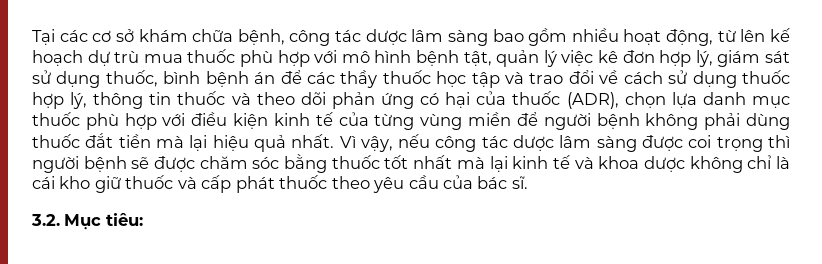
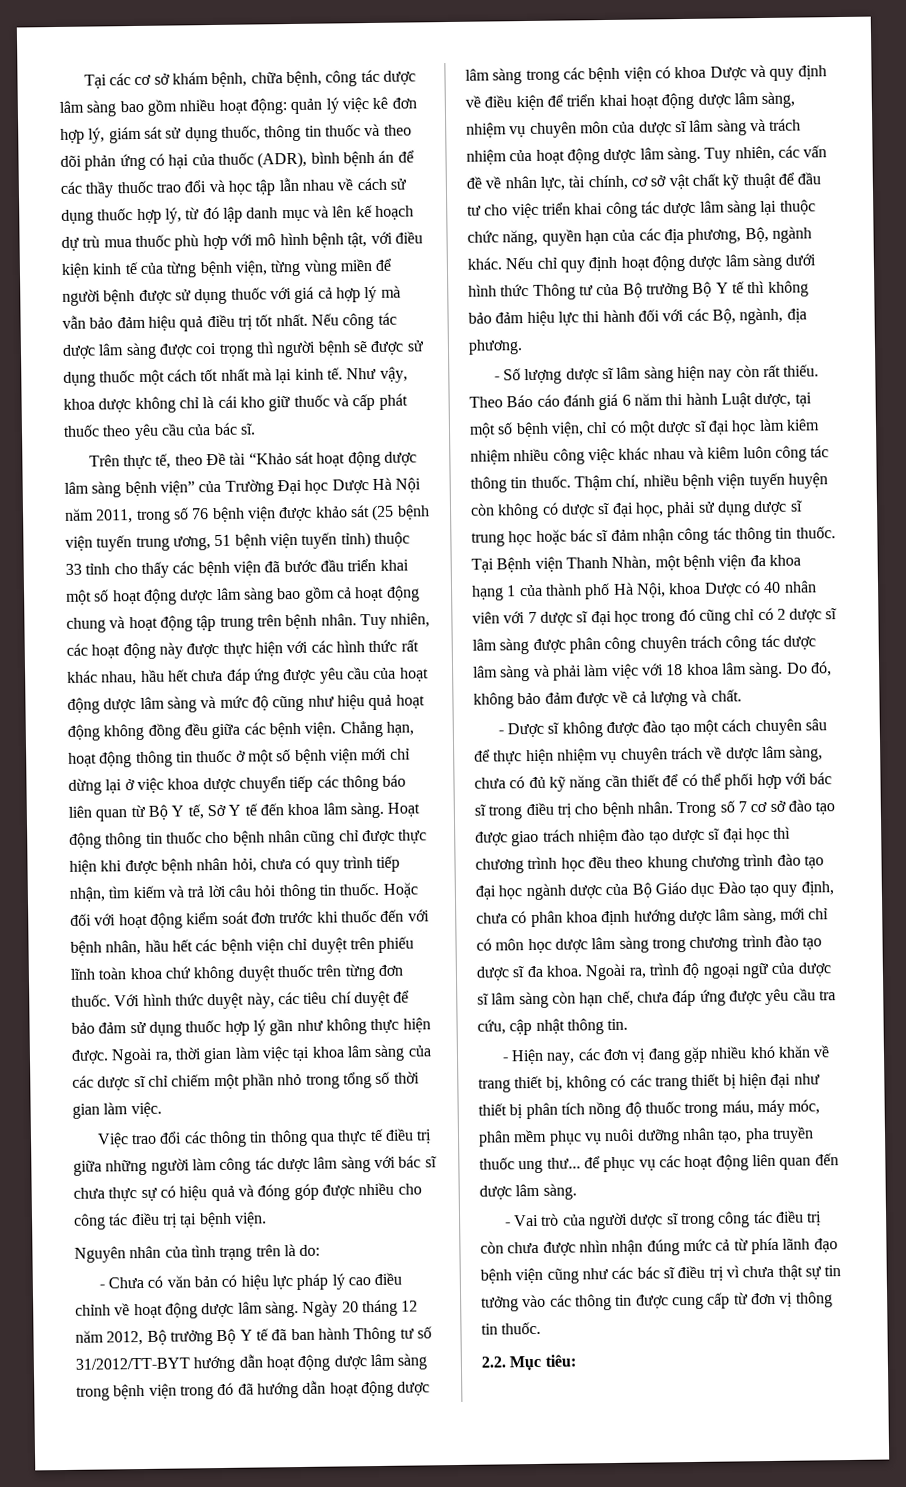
- Tại các cơ sở khám chữa bệnh, công tác dược lâm sàng bao gồm nhiều hoạt động, từ lên kế hoạch dự trù mua thuốc phù hợp với mô hình bệnh tật, quản lý việc kê đơn hợp lý, giám sát sử dụng thuốc, bình bệnh án để các thầy thuốc học tập và trao đổi về cách sử dụng thuốc hợp lý, thông tin thuốc và theo dõi phản ứng có hại của thuốc (ADR), chọn lựa danh mục thuốc phù hợp với điều kiện kinh tế của từng vùng miền để người bệnh không phải dùng thuốc đắt tiền mà lại hiệu quả nhất. Vì vậy, nếu công tác dược lâm sàng được coi trọng thì người bệnh sẽ được chăm sóc bằng thuốc tốt nhất mà lại kinh tế và khoa dược không chỉ là cái kho giữ thuốc và cấp phát thuốc theo yêu cầu của bác sĩ.
+ Tại các cơ sở khám bệnh, chữa bệnh, công tác dược lâm sàng bao gồm nhiều hoạt động: quản lý việc kê đơn hợp lý, giám sát sử dụng thuốc, thông tin thuốc và theo dõi phản ứng có hại của thuốc (ADR), bình bệnh án để các thầy thuốc trao đổi và học tập lẫn nhau về cách sử dụng thuốc hợp lý, từ đó lập danh mục và lên kế hoạch dự trù mua thuốc phù hợp với mô hình bệnh tật, với điều kiện kinh tế của từng bệnh viện, từng vùng miền để người bệnh được sử dụng thuốc với giá cả hợp lý mà vẫn bảo đảm hiệu quả điều trị tốt nhất. Nếu công tác dược lâm sàng được coi trọng thì người bệnh sẽ được sử dụng thuốc một cách tốt nhất mà lại kinh tế. Như vậy, khoa dược không chỉ là cái kho giữ thuốc và cấp phát thuốc theo yêu cầu của bác sĩ.
- 3.2. Mục tiêu:
+ Trên thực tế, theo Đề tài “Khảo sát hoạt động dược lâm sàng bệnh viện” của Trường Đại học Dược Hà Nội năm 2011, trong số 76 bệnh viện được khảo sát (25 bệnh viện tuyến trung ương, 51 bệnh viện tuyến tỉnh) thuộc 33 tỉnh cho thấy các bệnh viện đã bước đầu triển khai một số hoạt động dược lâm sàng bao gồm cả hoạt động chung và hoạt động tập trung trên bệnh nhân. Tuy nhiên, các hoạt động này được thực hiện với các hình thức rất khác nhau, hầu hết chưa đáp ứng được yêu cầu của hoạt động dược lâm sàng và mức độ cũng như hiệu quả hoạt động không đồng đều giữa các bệnh viện. Chẳng hạn, hoạt động thông tin thuốc ở một số bệnh viện mới chỉ dừng lại ở việc khoa dược chuyển tiếp các thông báo liên quan từ Bộ Y tế, Sở Y tế đến khoa lâm sàng. Hoạt động thông tin thuốc cho bệnh nhân cũng chỉ được thực hiện khi được bệnh nhân hỏi, chưa có quy trình tiếp nhận, tìm kiếm và trả lời câu hỏi thông tin thuốc. Hoặc đối với hoạt động kiểm soát đơn trước khi thuốc đến với bệnh nhân, hầu hết các bệnh viện chỉ duyệt trên phiếu lĩnh toàn khoa chứ không duyệt thuốc trên từng đơn thuốc. Với hình thức duyệt này, các tiêu chí duyệt để bảo đảm sử dụng thuốc hợp lý gần như không thực hiện được. Ngoài ra, thời gian làm việc tại khoa lâm sàng của các dược sĩ chỉ chiếm một phần nhỏ trong tổng số thời gian làm việc.
+ Việc trao đổi các thông tin thông qua thực tế điều trị giữa những người làm công tác dược lâm sàng với bác sĩ chưa thực sự có hiệu quả và đóng góp được nhiều cho công tác điều trị tại bệnh viện.
+ Nguyên nhân của tình trạng trên là do:
+ - Chưa có văn bản có hiệu lực pháp lý cao điều chỉnh về hoạt động dược lâm sàng. Ngày 20 tháng 12 năm 2012, Bộ trưởng Bộ Y tế đã ban hành Thông tư số 31/2012/TT-BYT hướng dẫn hoạt động dược lâm sàng trong bệnh viện trong đó đã hướng dẫn hoạt động dược lâm sàng trong các bệnh viện có khoa Dược và quy định về điều kiện để triển khai hoạt động dược lâm sàng, nhiệm vụ chuyên môn của dược sĩ lâm sàng và trách nhiệm của hoạt động dược lâm sàng. Tuy nhiên, các vấn đề về nhân lực, tài chính, cơ sở vật chất kỹ thuật để đầu tư cho việc triển khai công tác dược lâm sàng lại thuộc chức năng, quyền hạn của các địa phương, Bộ, ngành khác. Nếu chỉ quy định hoạt động dược lâm sàng dưới hình thức Thông tư của Bộ trưởng Bộ Y tế thì không bảo đảm hiệu lực thi hành đối với các Bộ, ngành, địa phương.
+ - Số lượng dược sĩ lâm sàng hiện nay còn rất thiếu. Theo Báo cáo đánh giá 6 năm thi hành Luật dược, tại một số bệnh viện, chỉ có một dược sĩ đại học làm kiêm nhiệm nhiều công việc khác nhau và kiêm luôn công tác thông tin thuốc. Thậm chí, nhiều bệnh viện tuyến huyện còn không có dược sĩ đại học, phải sử dụng dược sĩ trung học hoặc bác sĩ đảm nhận công tác thông tin thuốc. Tại Bệnh viện Thanh Nhàn, một bệnh viện đa khoa hạng 1 của thành phố Hà Nội, khoa Dược có 40 nhân viên với 7 dược sĩ đại học trong đó cũng chỉ có 2 dược sĩ lâm sàng được phân công chuyên trách công tác dược lâm sàng và phải làm việc với 18 khoa lâm sàng. Do đó, không bảo đảm được về cả lượng và chất.
+ - Dược sĩ không được đào tạo một cách chuyên sâu để thực hiện nhiệm vụ chuyên trách về dược lâm sàng, chưa có đủ kỹ năng cần thiết để có thể phối hợp với bác sĩ trong điều trị cho bệnh nhân. Trong số 7 cơ sở đào tạo được giao trách nhiệm đào tạo dược sĩ đại học thì chương trình học đều theo khung chương trình đào tạo đại học ngành dược của Bộ Giáo dục Đào tạo quy định, chưa có phân khoa định hướng dược lâm sàng, mới chỉ có môn học dược lâm sàng trong chương trình đào tạo dược sĩ đa khoa. Ngoài ra, trình độ ngoại ngữ của dược sĩ lâm sàng còn hạn chế, chưa đáp ứng được yêu cầu tra cứu, cập nhật thông tin.
+ - Hiện nay, các đơn vị đang gặp nhiều khó khăn về trang thiết bị, không có các trang thiết bị hiện đại như thiết bị phân tích nồng độ thuốc trong máu, máy móc, phân mềm phục vụ nuôi dưỡng nhân tạo, pha truyền thuốc ung thư... để phục vụ các hoạt động liên quan đến dược lâm sàng.
+ - Vai trò của người dược sĩ trong công tác điều trị còn chưa được nhìn nhận đúng mức cả từ phía lãnh đạo bệnh viện cũng như các bác sĩ điều trị vì chưa thật sự tin tưởng vào các thông tin được cung cấp từ đơn vị thông tin thuốc.
+ 2.2. Mục tiêu:

